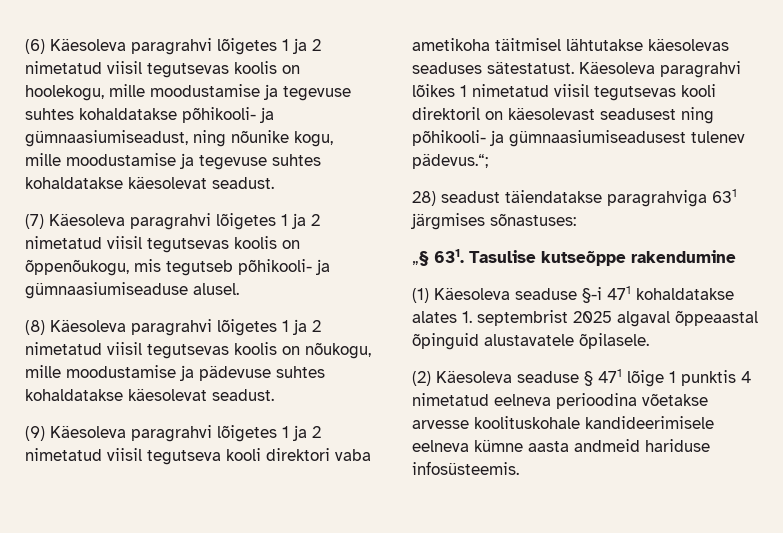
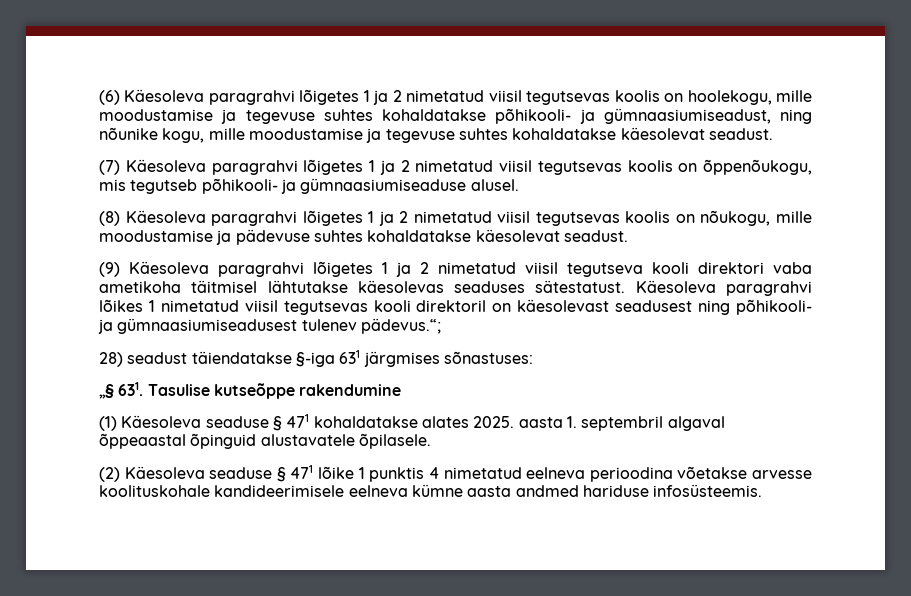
- 28) seadust täiendatakse paragrahviga 631 järgmises sõnastuses:
+ 28) seadust täiendatakse §-iga 631 järgmises sõnastuses:
- (1) Käesoleva seaduse §-i 471 kohaldatakse alates 1. septembrist 2025 algaval õppeaastal õpinguid alustavatele õpilasele.
+ (1) Käesoleva seaduse § 471 kohaldatakse alates 2025. aasta 1. septembril algaval õppeaastal õpinguid alustavatele õpilasele.
- (2) Käesoleva seaduse § 471 lõige 1 punktis 4 nimetatud eelneva perioodina võetakse arvesse koolituskohale kandideerimisele eelneva kümne aasta andmeid hariduse infosüsteemis.
+ (2) Käesoleva seaduse § 471 lõike 1 punktis 4 nimetatud eelneva perioodina võetakse arvesse koolituskohale kandideerimisele eelneva kümne aasta andmed hariduse infosüsteemis.

